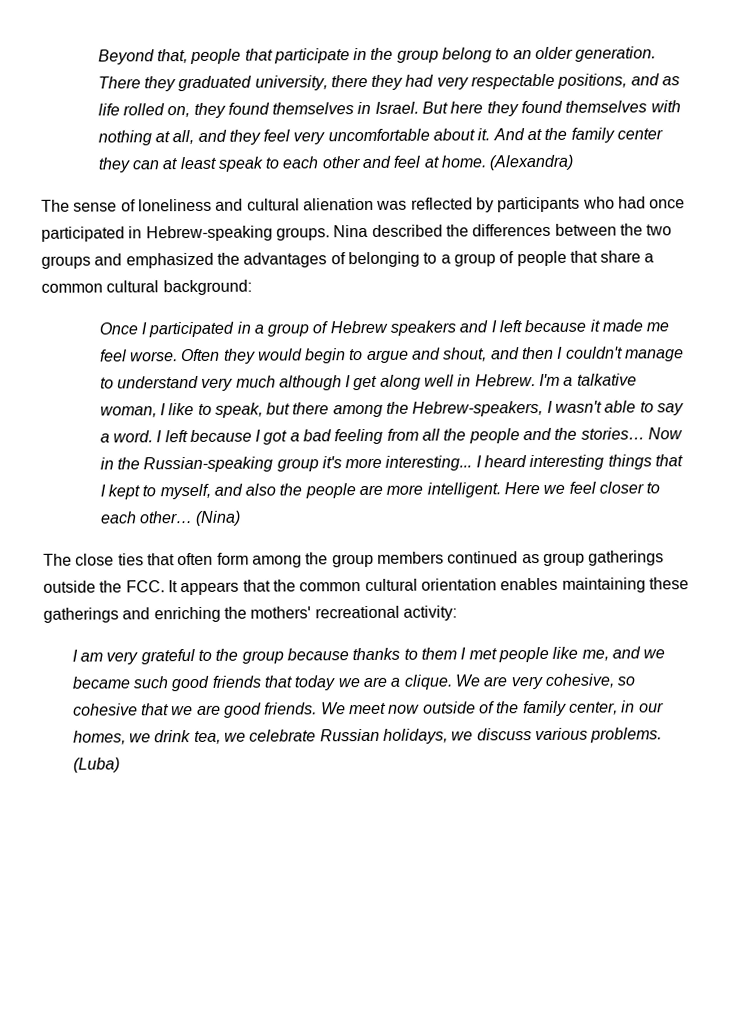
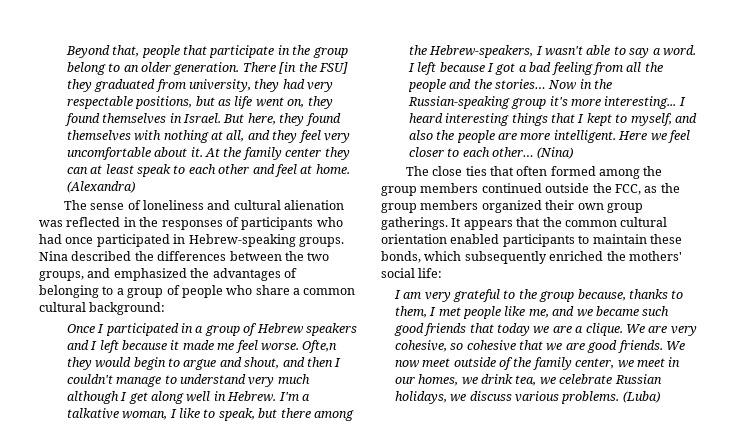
- There they graduated university, there they had very respectable positions, and as life rolled on, they found themselves in Israel.
+ There [in the FSU] they graduated from university, they had very respectable positions, but as life went on, they found themselves in Israel.
- But here they found themselves with nothing at all, and they feel very uncomfortable about it.
+ But here, they found themselves with nothing at all, and they feel very uncomfortable about it.
- And at the family center they can at least speak to each other and feel at home.
+ At the family center they can at least speak to each other and feel at home.
- The sense of loneliness and cultural alienation was reflected by participants who had once participated in Hebrew-speaking groups.
+ The sense of loneliness and cultural alienation was reflected in the responses of participants who had once participated in Hebrew-speaking groups.
- Nina described the differences between the two groups and emphasized the advantages of belonging to a group of people that share a common cultural background:
+ Nina described the differences between the two groups, and emphasized the advantages of belonging to a group of people who share a common cultural background:
- Often they would begin to argue and shout, and then I couldn't manage to understand very much although I get along well in Hebrew.
+ Ofte,n they would begin to argue and shout, and then I couldn't manage to understand very much although I get along well in Hebrew.
- The close ties that often form among the group members continued as group gatherings outside the FCC. It appears that the common cultural orientation enables maintaining these gatherings and enriching the mothers' recreational activity:
+ The close ties that often formed among the group members continued outside the FCC, as the group members organized their own group gatherings. It appears that the common cultural orientation enabled participants to maintain these bonds, which subsequently enriched the mothers' social life:
- I am very grateful to the group because thanks to them I met people like me, and we became such good friends that today we are a clique.
+ I am very grateful to the group because, thanks to them, I met people like me, and we became such good friends that today we are a clique.
- We meet now outside of the family center, in our homes, we drink tea, we celebrate Russian holidays, we discuss various problems.
+ We now meet outside of the family center, we meet in our homes, we drink tea, we celebrate Russian holidays, we discuss various problems.

